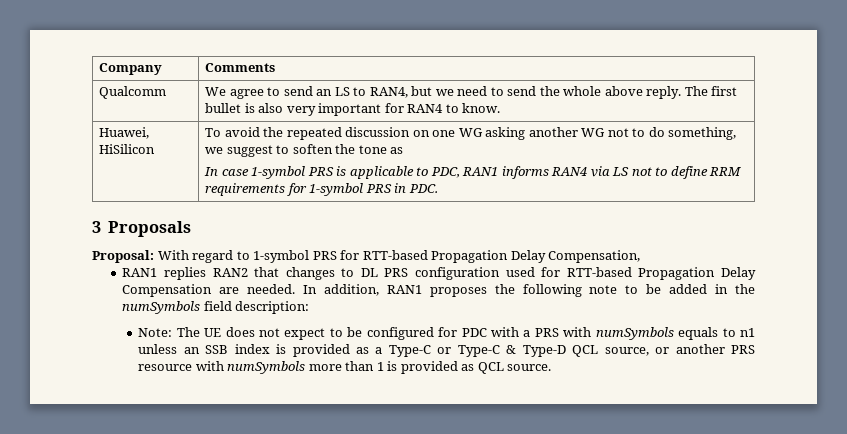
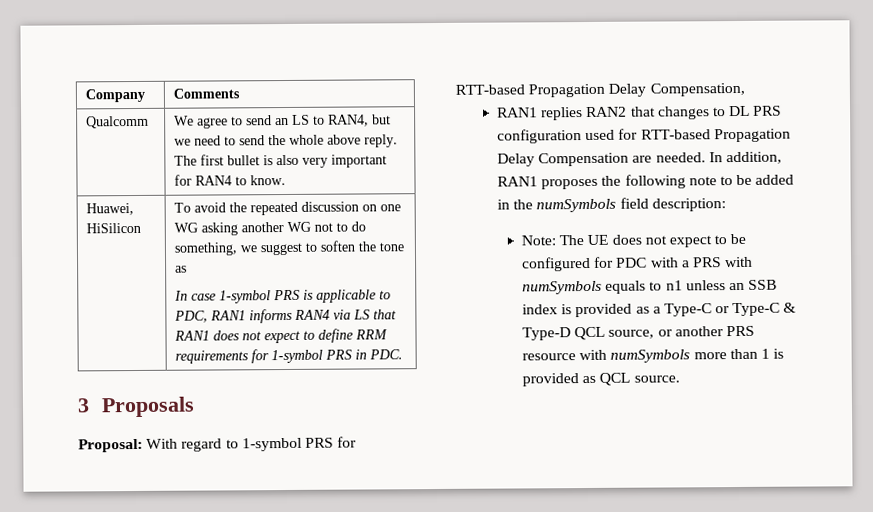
- In case 1-symbol PRS is applicable to PDC, RAN1 informs RAN4 via LS not to define RRM requirements for 1-symbol PRS in PDC.
+ In case 1-symbol PRS is applicable to PDC, RAN1 informs RAN4 via LS that RAN1 does not expect to define RRM requirements for 1-symbol PRS in PDC.

